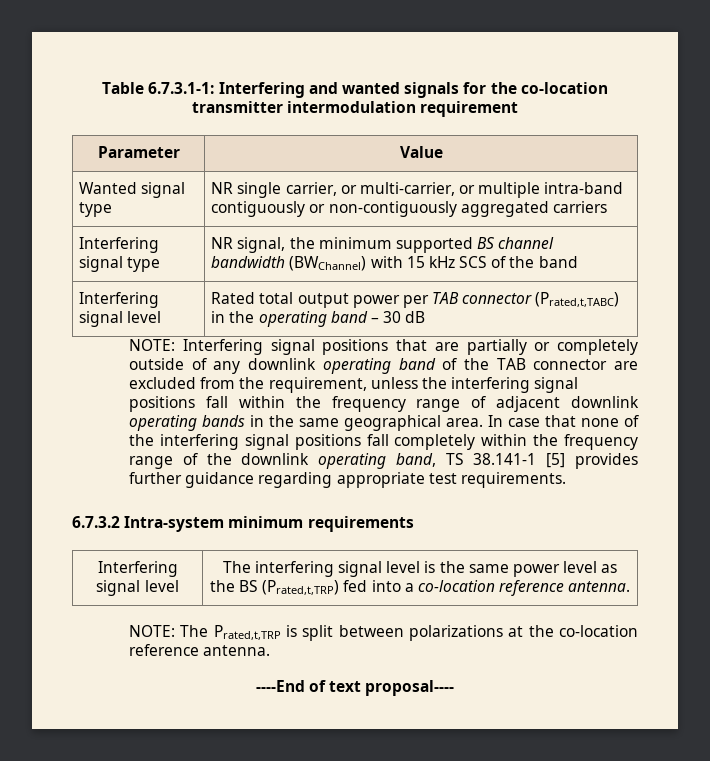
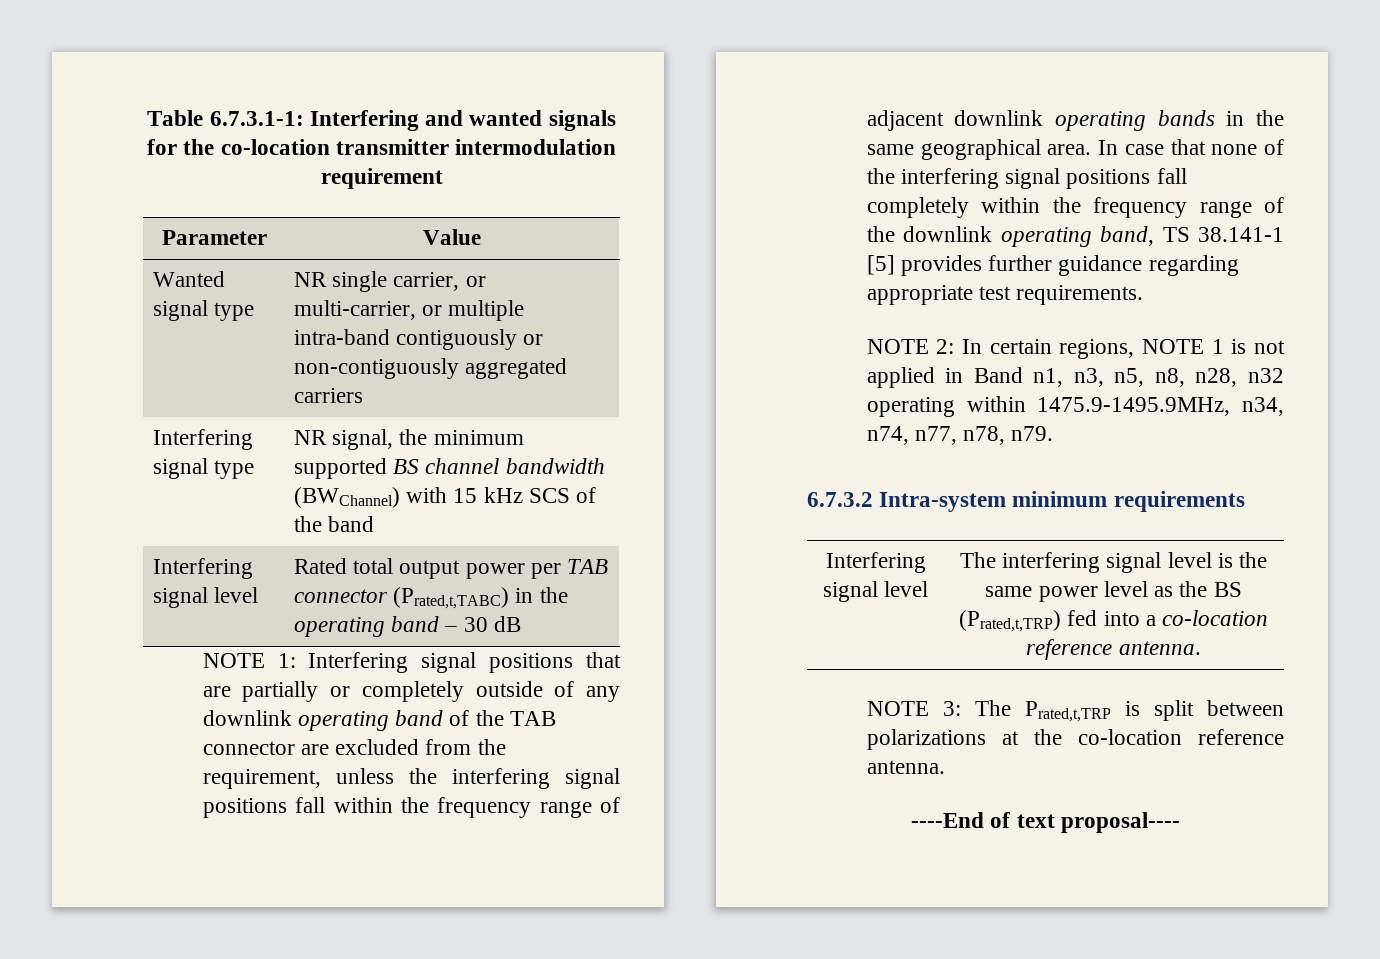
- NOTE: Interfering signal positions that are partially or completely outside of any downlink operating band of the TAB connector are excluded from the requirement, unless the interfering signal positions fall within the frequency range of adjacent downlink operating bands in the same geographical area.
+ NOTE 1: Interfering signal positions that are partially or completely outside of any downlink operating band of the TAB connector are excluded from the requirement, unless the interfering signal positions fall within the frequency range of adjacent downlink operating bands in the same geographical area.
+ NOTE 2: In certain regions, NOTE 1 is not applied in Band n1, n3, n5, n8, n28, n32 operating within 1475.9-1495.9MHz, n34, n74, n77, n78, n79.
- NOTE: The Prated,t,TRP is split between polarizations at the co-location reference antenna.
+ NOTE 3: The Prated,t,TRP is split between polarizations at the co-location reference antenna.

